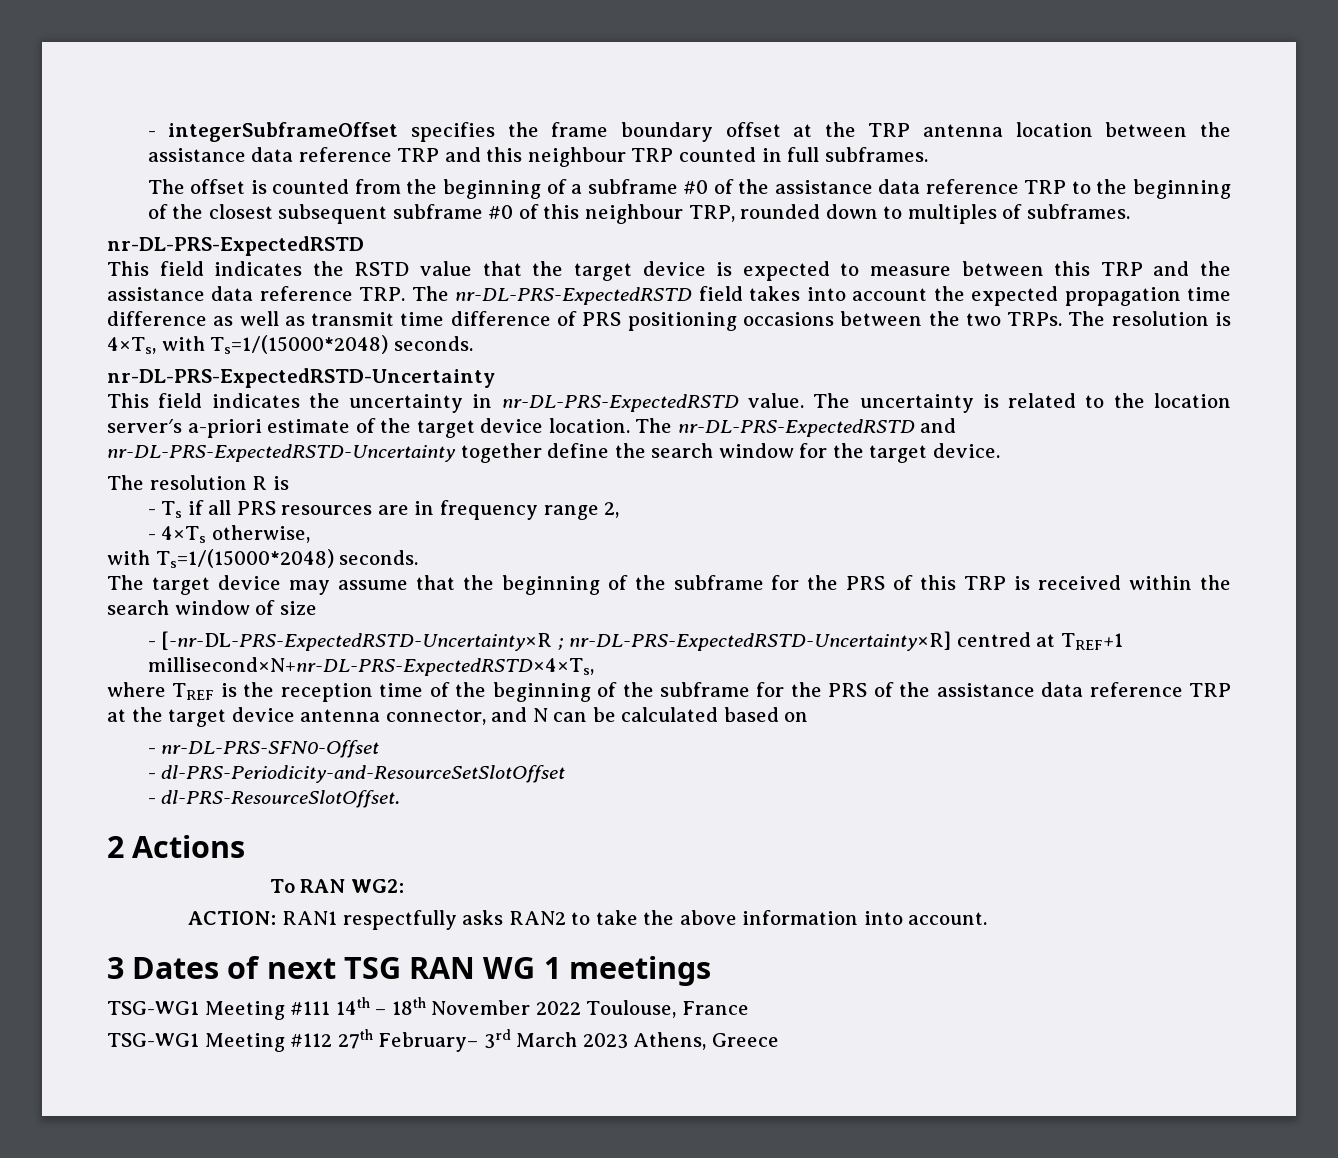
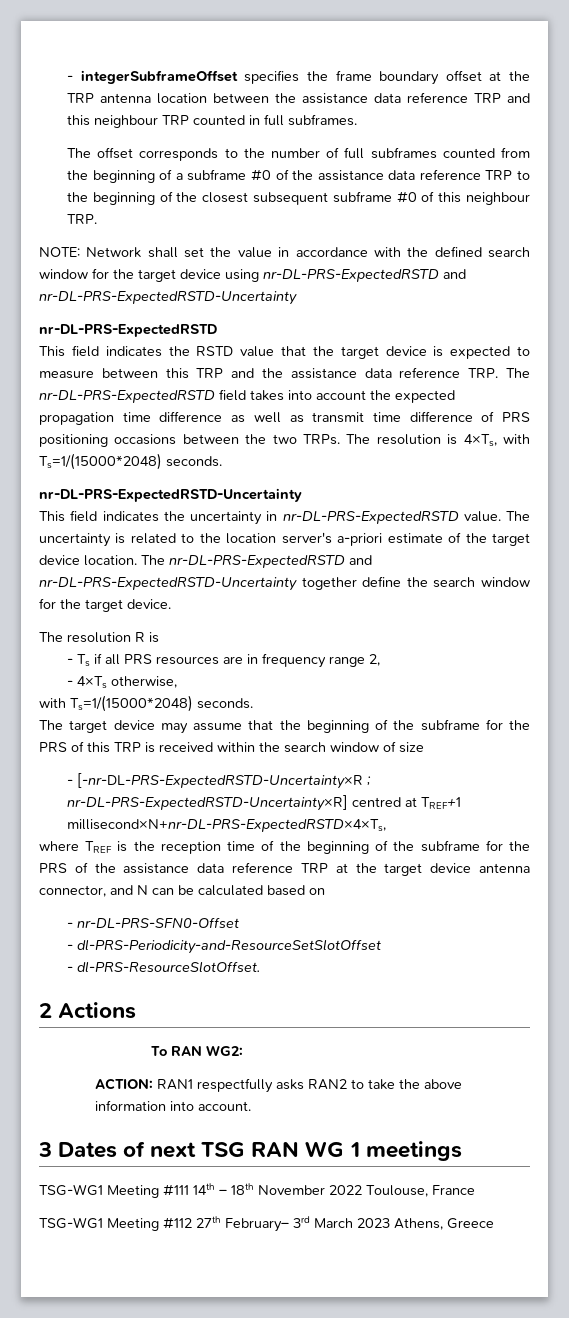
- The offset is counted from the beginning of a subframe #0 of the assistance data reference TRP to the beginning of the closest subsequent subframe #0 of this neighbour TRP, rounded down to multiples of subframes.
+ The offset corresponds to the number of full subframes counted from the beginning of a subframe #0 of the assistance data reference TRP to the beginning of the closest subsequent subframe #0 of this neighbour TRP.
+ NOTE: Network shall set the value in accordance with the defined search window for the target device using nr-DL-PRS-ExpectedRSTD and nr-DL-PRS-ExpectedRSTD-Uncertainty

